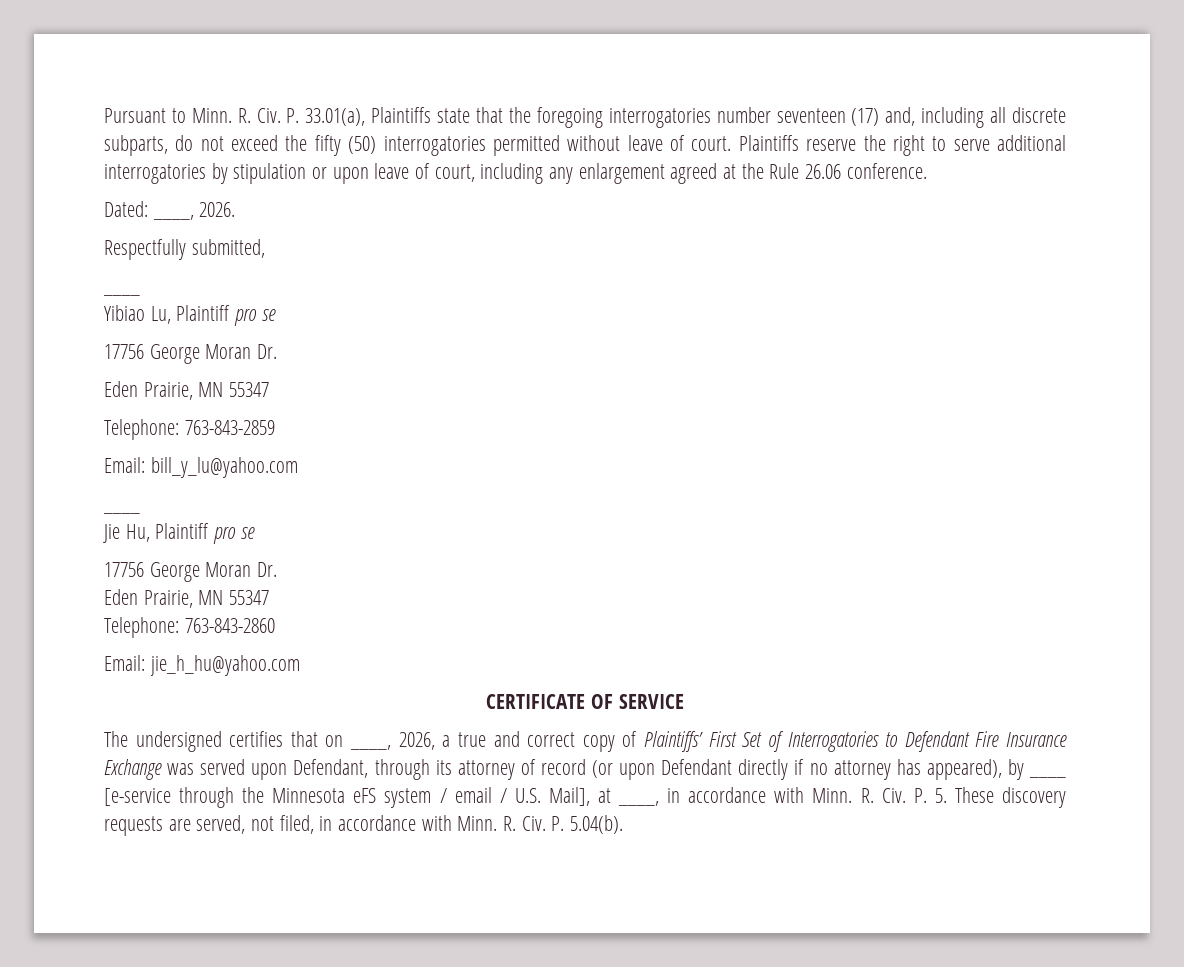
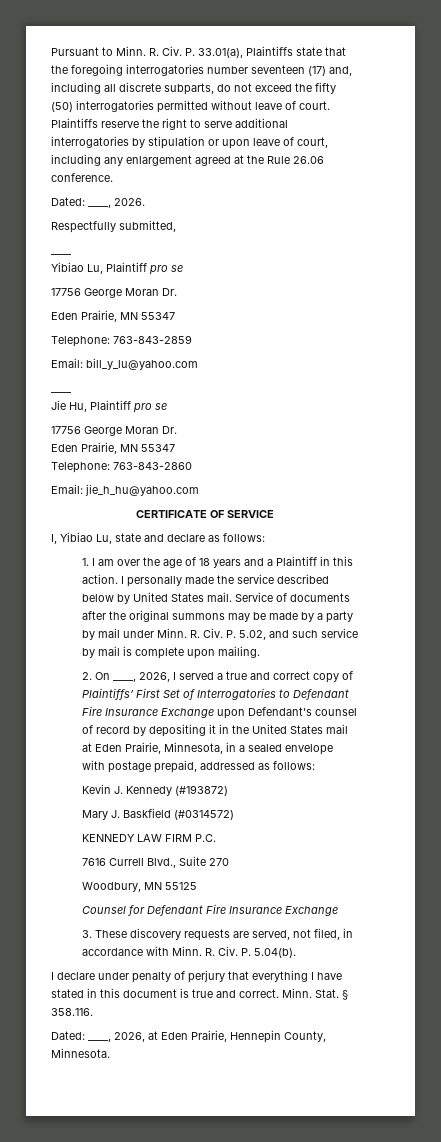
- The undersigned certifies that on ____, 2026, a true and correct copy of Plaintiffs’ First Set of Interrogatories to Defendant Fire Insurance Exchange was served upon Defendant, through its attorney of record (or upon Defendant directly if no attorney has appeared), by ____ [e-service through the Minnesota eFS system / email / U.S. Mail], at ____, in accordance with Minn. R. Civ. P. 5. These discovery requests are served, not filed, in accordance with Minn.
+ I, Yibiao Lu, state and declare as follows:
+ 1. I am over the age of 18 years and a Plaintiff in this action. I personally made the service described below by United States mail. Service of documents after the original summons may be made by a party by mail under Minn. R. Civ. P. 5.02, and such service by mail is complete upon mailing.
+ 2. On ____, 2026, I served a true and correct copy of Plaintiffs’ First Set of Interrogatories to Defendant Fire Insurance Exchange upon Defendant's counsel of record by depositing it in the United States mail at Eden Prairie, Minnesota, in a sealed envelope with postage prepaid, addressed as follows:
+ Kevin J. Kennedy (#193872)
+ Mary J. Baskfield (#0314572)
+ KENNEDY LAW FIRM P.C.
+ 7616 Currell Blvd., Suite 270
+ Woodbury, MN 55125
+ Counsel for Defendant Fire Insurance Exchange
+ 3. These discovery requests are served, not filed, in accordance with Minn.
+ I declare under penalty of perjury that everything I have stated in this document is true and correct. Minn. Stat. § 358.116.
+ Dated: ____, 2026, at Eden Prairie, Hennepin County, Minnesota.

